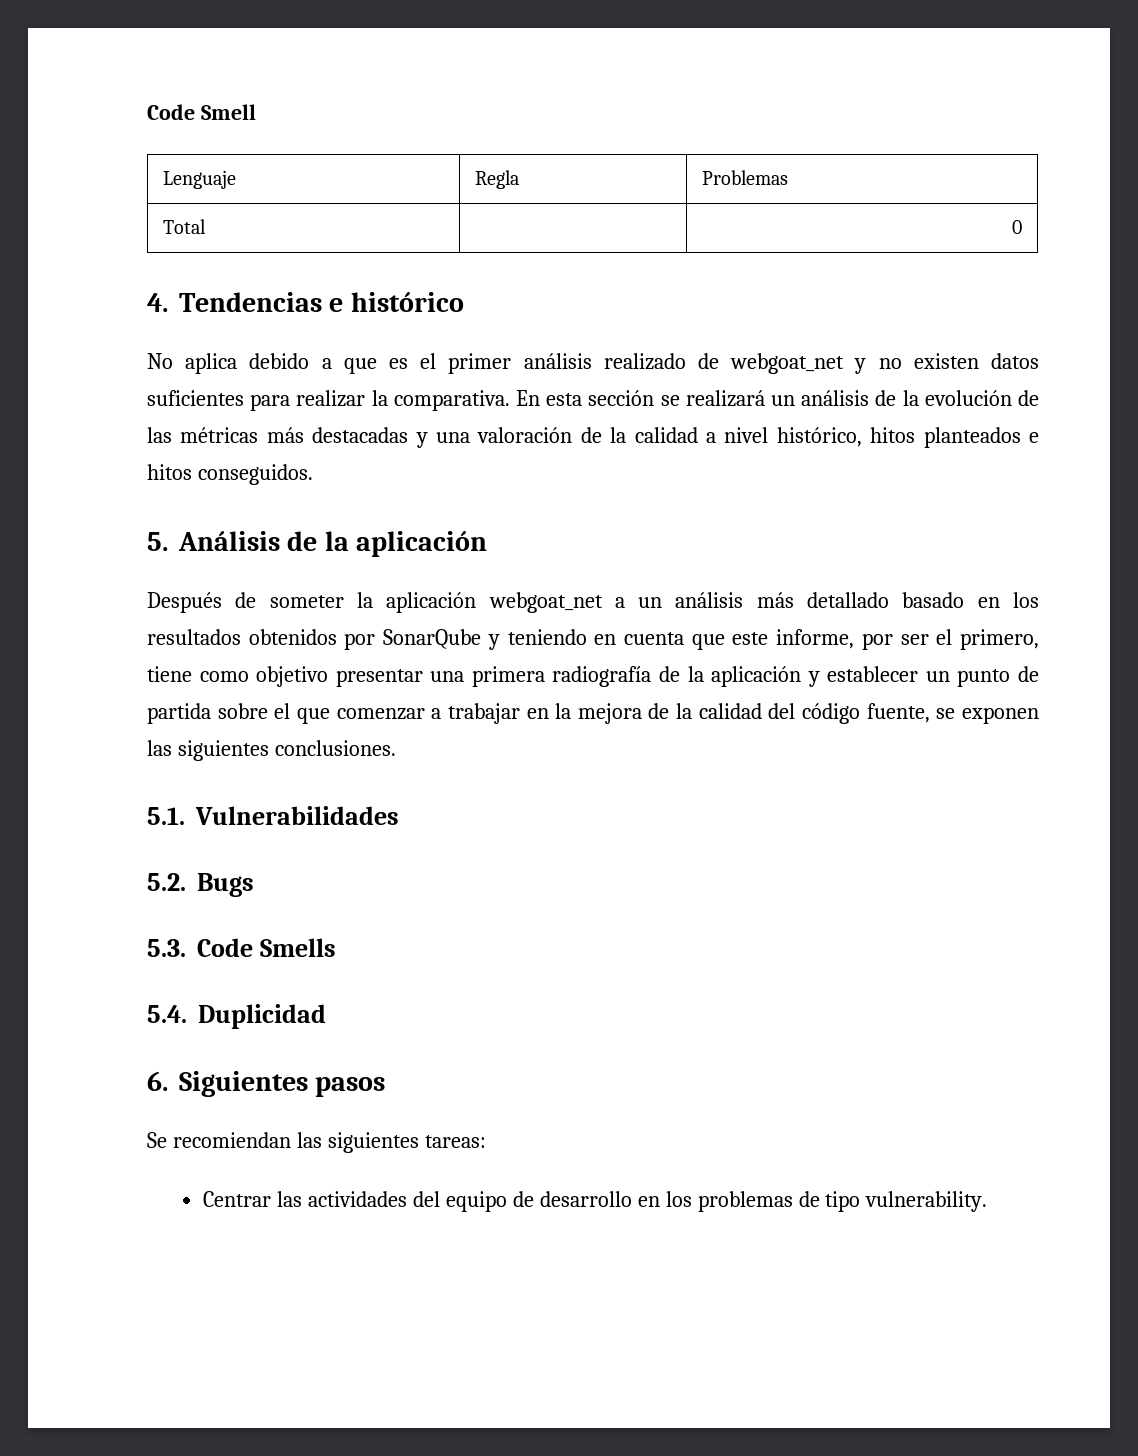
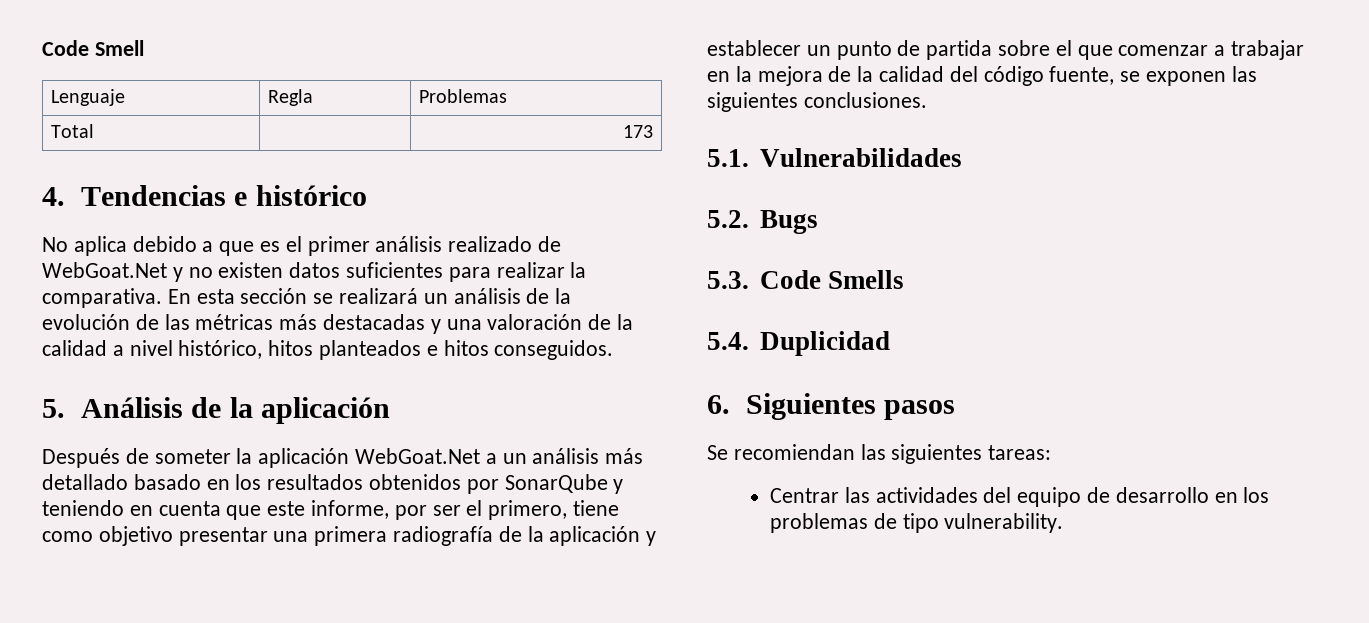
- Total | | 0
+ Total | | 173
- No aplica debido a que es el primer análisis realizado de webgoat_net y no existen datos suficientes para realizar la comparativa.
+ No aplica debido a que es el primer análisis realizado de WebGoat.Net y no existen datos suficientes para realizar la comparativa.
- Después de someter la aplicación webgoat_net a un análisis más detallado basado en los resultados obtenidos por SonarQube y teniendo en cuenta que este informe, por ser el primero, tiene como objetivo presentar una primera radiografía de la aplicación y establecer un punto de partida sobre el que comenzar a trabajar en la mejora de la calidad del código fuente, se exponen las siguientes conclusiones.
+ Después de someter la aplicación WebGoat.Net a un análisis más detallado basado en los resultados obtenidos por SonarQube y teniendo en cuenta que este informe, por ser el primero, tiene como objetivo presentar una primera radiografía de la aplicación y establecer un punto de partida sobre el que comenzar a trabajar en la mejora de la calidad del código fuente, se exponen las siguientes conclusiones.

